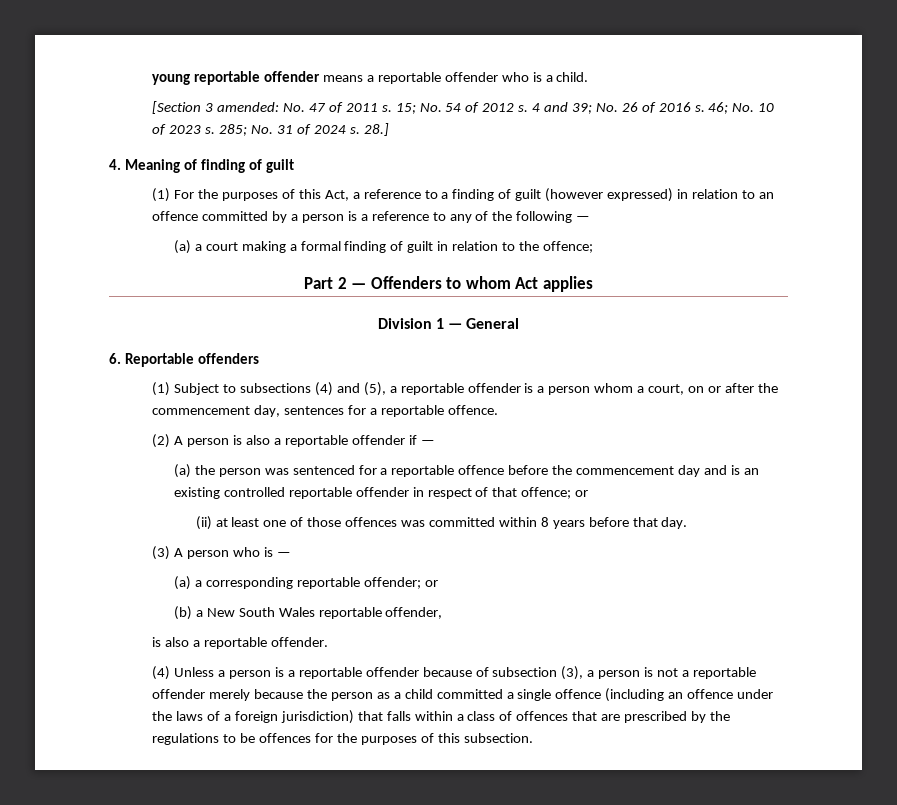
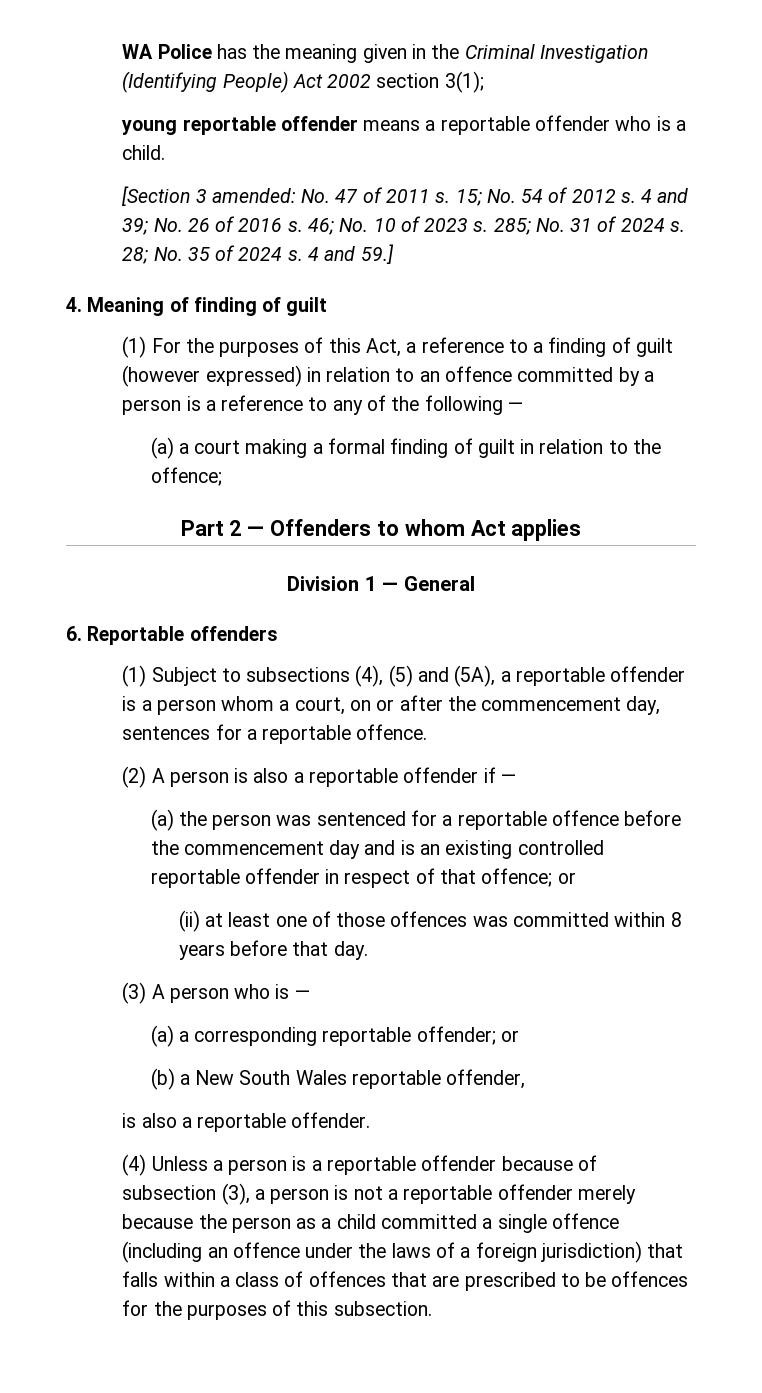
+ WA Police has the meaning given in the Criminal Investigation (Identifying People) Act 2002 section 3(1);
- 28.]
+ 28; No. 35 of 2024 s. 4 and 59.]
- (1) Subject to subsections (4) and (5), a reportable offender is a person whom a court, on or after the commencement day, sentences for a reportable offence.
+ (1) Subject to subsections (4), (5) and (5A), a reportable offender is a person whom a court, on or after the commencement day, sentences for a reportable offence.
- (4) Unless a person is a reportable offender because of subsection (3), a person is not a reportable offender merely because the person as a child committed a single offence (including an offence under the laws of a foreign jurisdiction) that falls within a class of offences that are prescribed by the regulations to be offences for the purposes of this subsection.
+ (4) Unless a person is a reportable offender because of subsection (3), a person is not a reportable offender merely because the person as a child committed a single offence (including an offence under the laws of a foreign jurisdiction) that falls within a class of offences that are prescribed to be offences for the purposes of this subsection.

